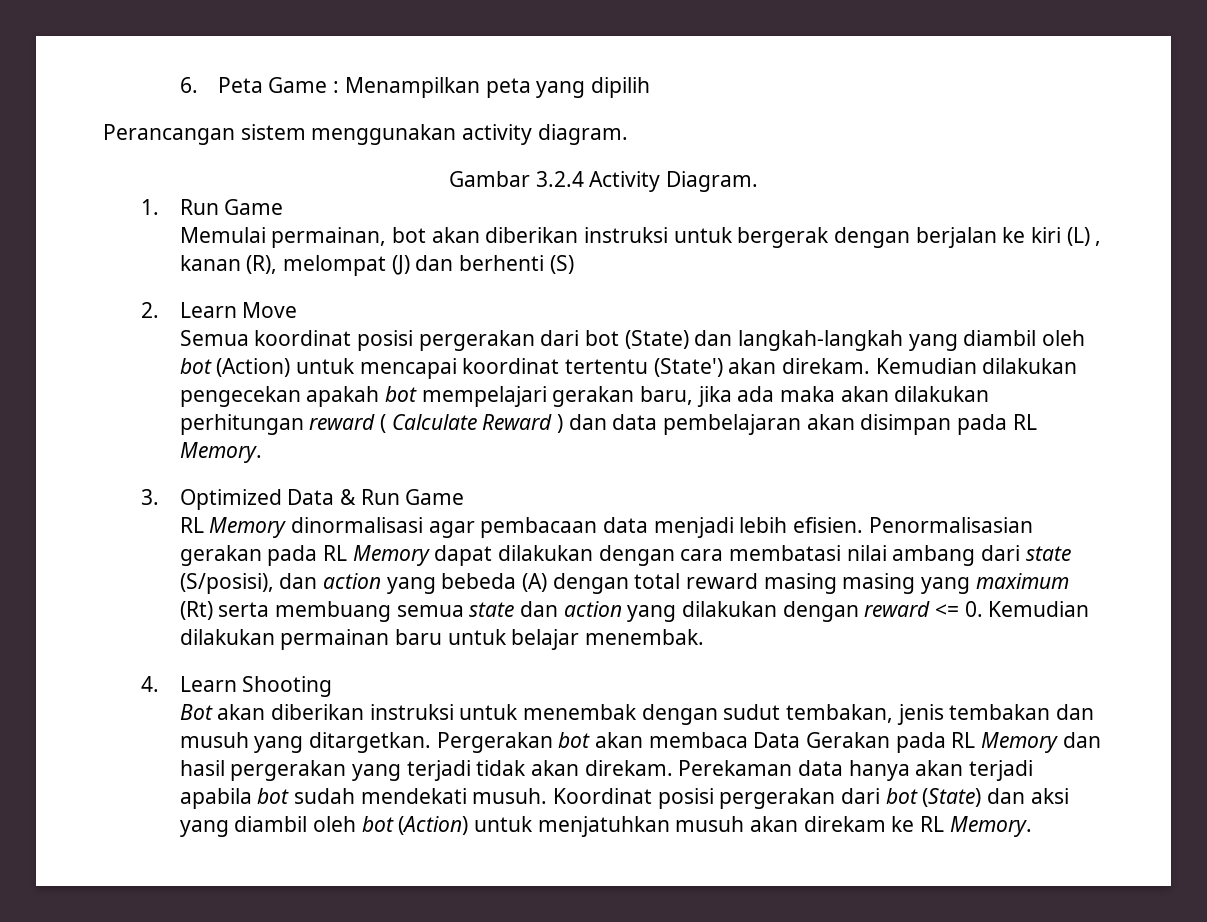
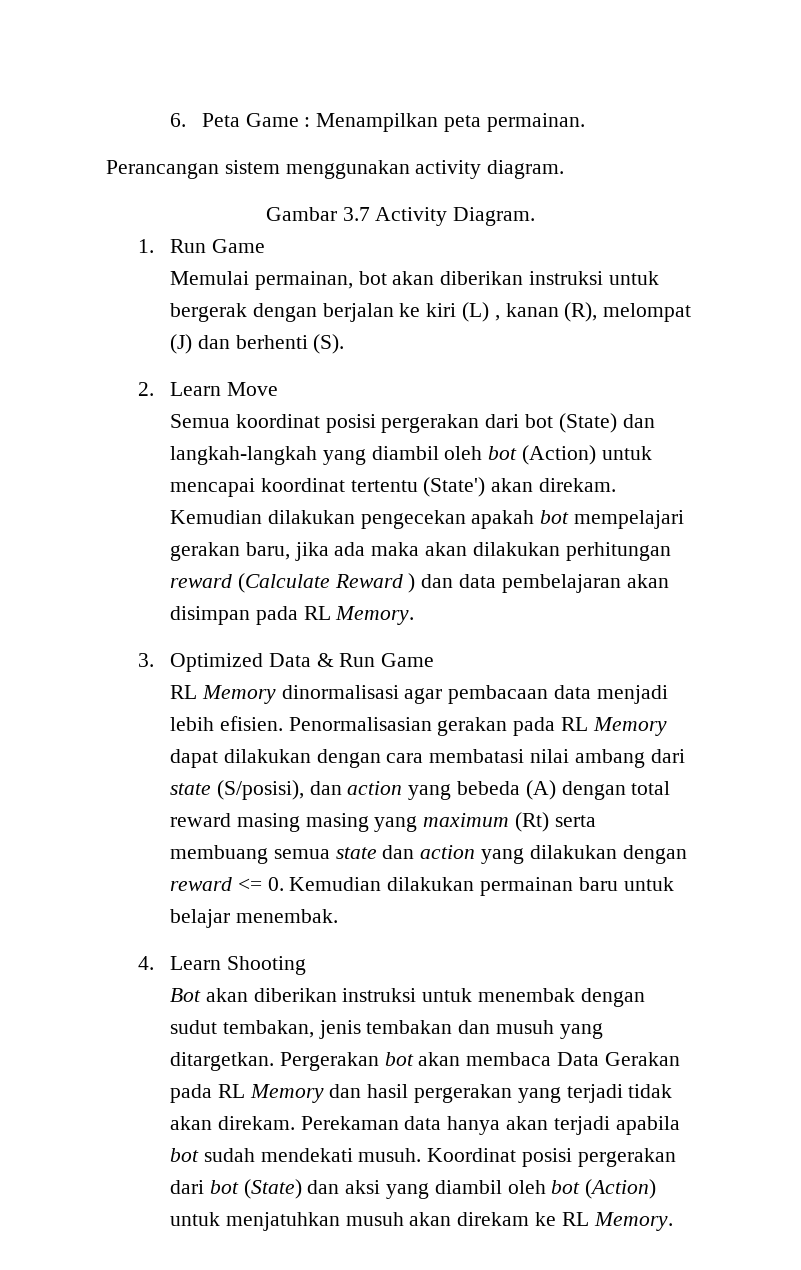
- 6. Peta Game : Menampilkan peta yang dipilih
+ 6. Peta Game : Menampilkan peta permainan.
- Gambar 3.2.4 Activity Diagram.
+ Gambar 3.7 Activity Diagram.
- Memulai permainan, bot akan diberikan instruksi untuk bergerak dengan berjalan ke kiri (L) , kanan (R), melompat (J) dan berhenti (S)
+ Memulai permainan, bot akan diberikan instruksi untuk bergerak dengan berjalan ke kiri (L) , kanan (R), melompat (J) dan berhenti (S).
- Kemudian dilakukan pengecekan apakah bot mempelajari gerakan baru, jika ada maka akan dilakukan perhitungan reward ( Calculate Reward ) dan data pembelajaran akan disimpan pada RL Memory.
+ Kemudian dilakukan pengecekan apakah bot mempelajari gerakan baru, jika ada maka akan dilakukan perhitungan reward (Calculate Reward ) dan data pembelajaran akan disimpan pada RL Memory.

